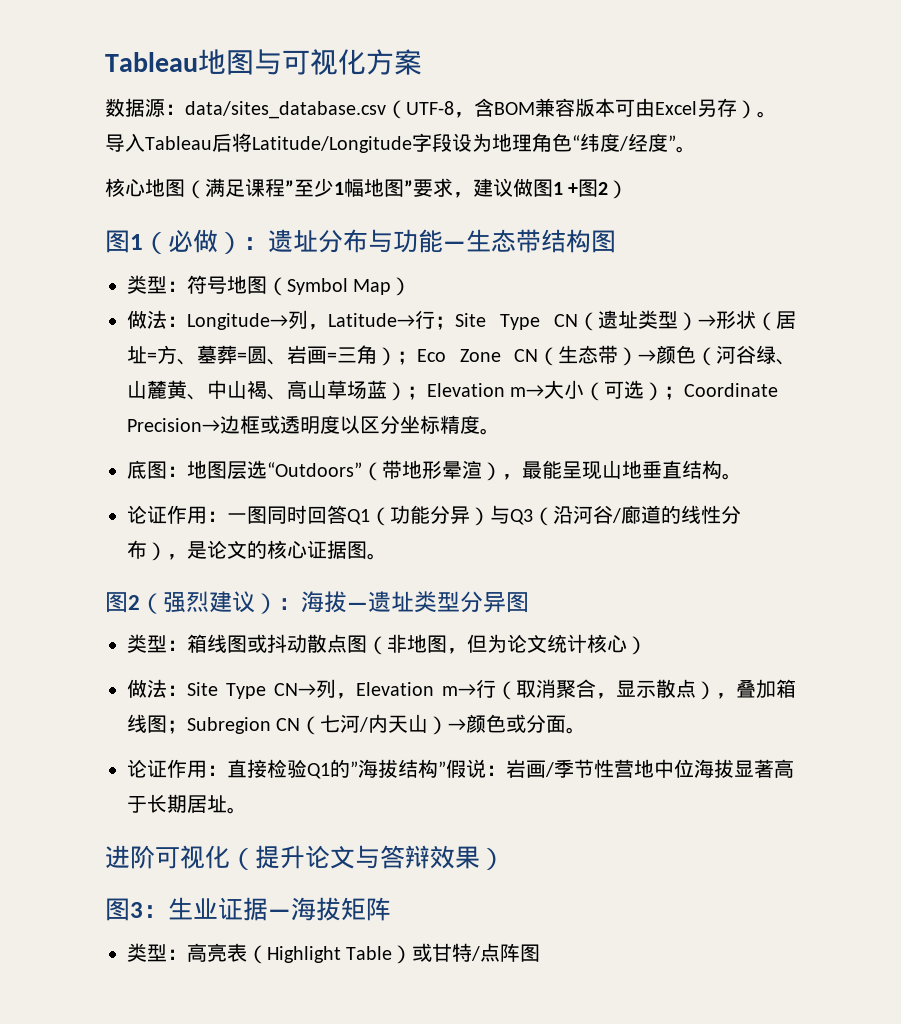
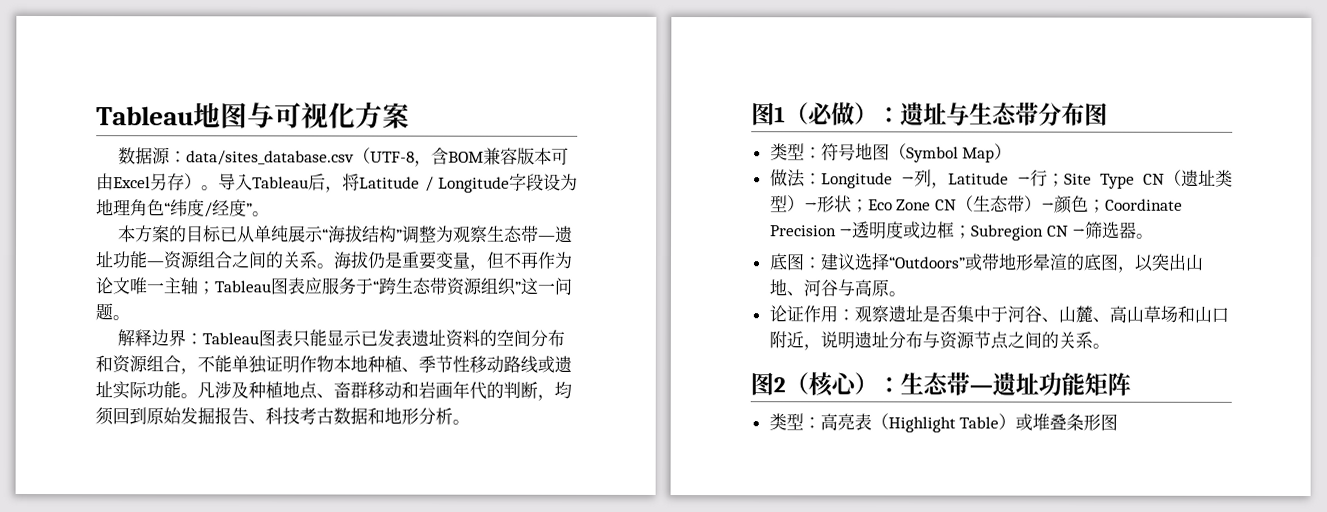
- 导入Tableau后将Latitude/Longitude字段设为地理角色“纬度/经度”。
+ 导入Tableau后，将Latitude / Longitude字段设为地理角色“纬度/经度”。
- 核心地图（满足课程”至少1幅地图”要求，建议做图1 +图2）
+ 本方案的目标已从单纯展示“海拔结构”调整为观察生态带—遗址功能—资源组合之间的关系。海拔仍是重要变量，但不再作为论文唯一主轴；Tableau图表应服务于“跨生态带资源组织”这一问题。
+ 解释边界：Tableau图表只能显示已发表遗址资料的空间分布和资源组合，不能单独证明作物本地种植、季节性移动路线或遗址实际功能。凡涉及种植地点、畜群移动和岩画年代的判断，均须回到原始发掘报告、科技考古数据和地形分析。
- 图1（必做）：遗址分布与功能—生态带结构图
+ 图1（必做）：遗址与生态带分布图
- 做法：Longitude→列，Latitude→行；Site Type CN（遗址类型）→形状（居址=方、墓葬=圆、岩画=三角）；Eco Zone CN（生态带）→颜色（河谷绿、山麓黄、中山褐、高山草场蓝）；Elevation m→大小（可选）；Coordinate Precision→边框或透明度以区分坐标精度。
- 底图：地图层选“Outdoors”（带地形晕渲），最能呈现山地垂直结构。
- 论证作用：一图同时回答Q1（功能分异）与Q3（沿河谷/廊道的线性分布），是论文的核心证据图。
- 图2（强烈建议）：海拔—遗址类型分异图
- 类型：箱线图或抖动散点图（非地图，但为论文统计核心）
- 做法：Site Type CN→列，Elevation m→行（取消聚合，显示散点），叠加箱线图；Subregion CN（七河/内天山）→颜色或分面。
- 论证作用：直接检验Q1的”海拔结构”假说：岩画/季节性营地中位海拔显著高于长期居址。
- 进阶可视化（提升论文与答辩效果）
- 图3：生业证据—海拔矩阵
+ 做法：Longitude →列，Latitude →行；Site Type CN（遗址类型）→形状；Eco Zone CN（生态带）→颜色；Coordinate Precision →透明度或边框；Subregion CN →筛选器。
+ 底图：建议选择“Outdoors”或带地形晕渲的底图，以突出山地、河谷与高原。
+ 论证作用：观察遗址是否集中于河谷、山麓、高山草场和山口附近，说明遗址分布与资源节点之间的关系。
+ 图2（核心）：生态带—遗址功能矩阵
- 类型：高亮表（Highlight Table）或甘特/点阵图
+ 类型：高亮表（Highlight Table）或堆叠条形图

